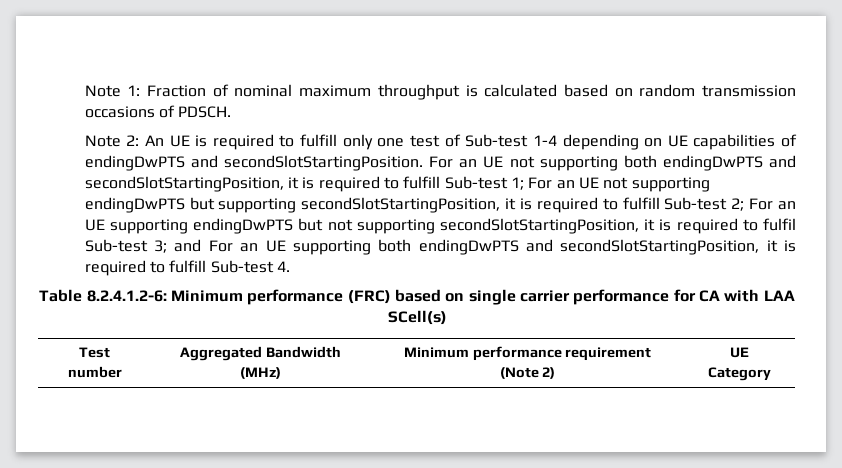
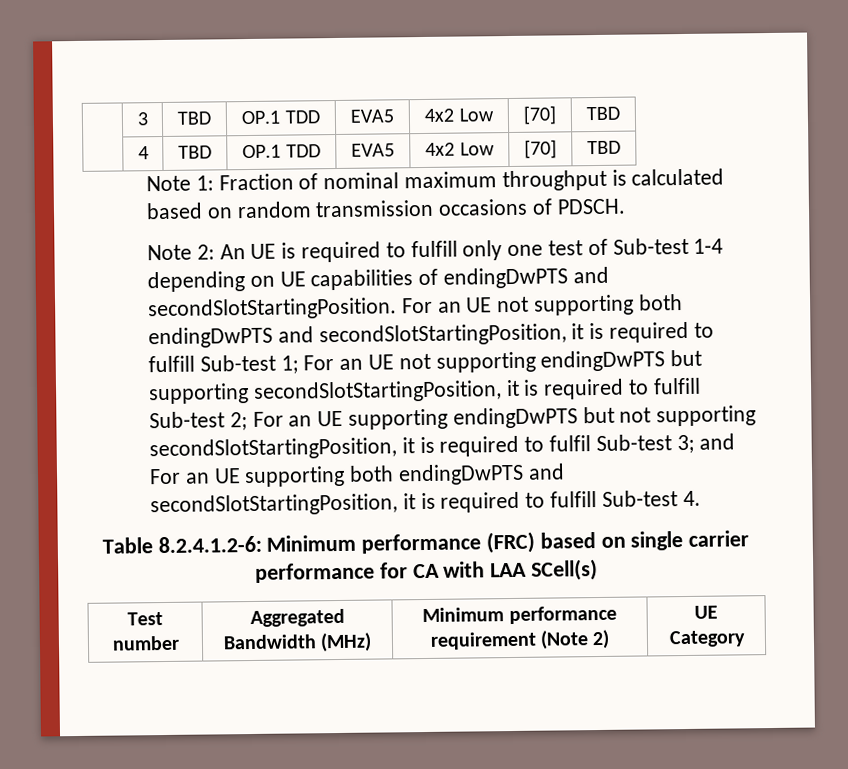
+ | 3 | TBD | OP.1 TDD | EVA5 | 4x2 Low | [70] | TBD
+ | 4 | TBD | OP.1 TDD | EVA5 | 4x2 Low | [70] | TBD

